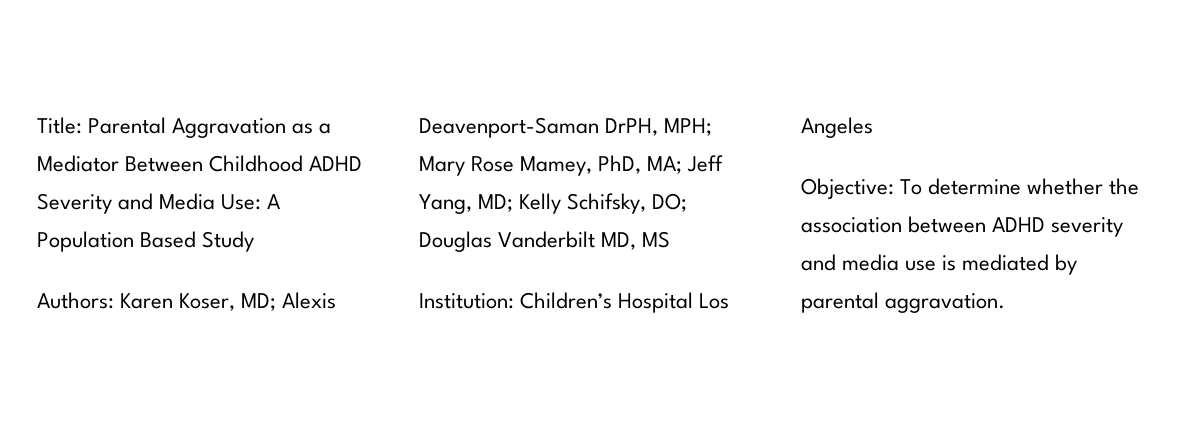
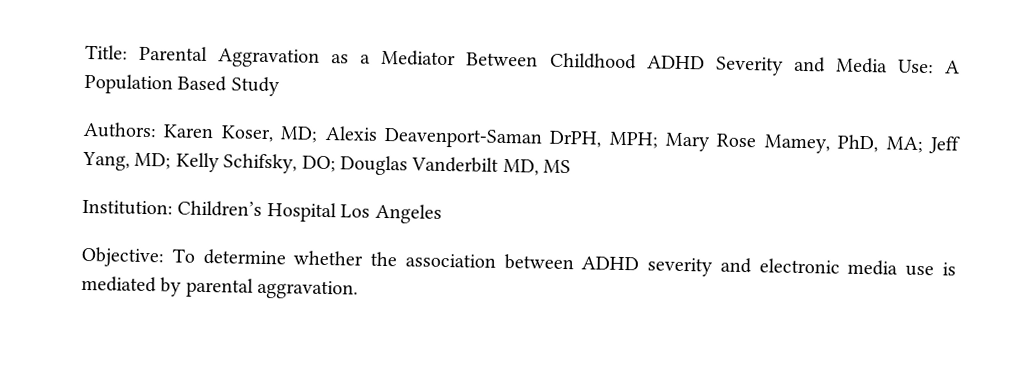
- Objective: To determine whether the association between ADHD severity and media use is mediated by parental aggravation.
+ Objective: To determine whether the association between ADHD severity and electronic media use is mediated by parental aggravation.

